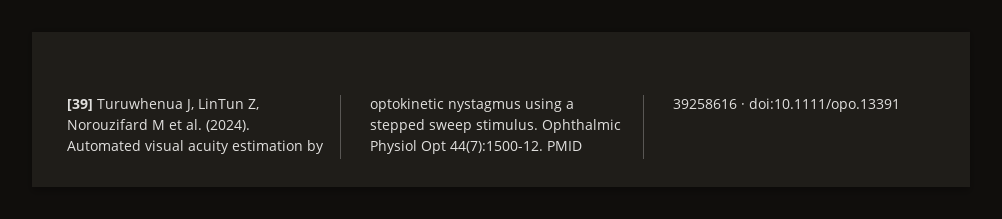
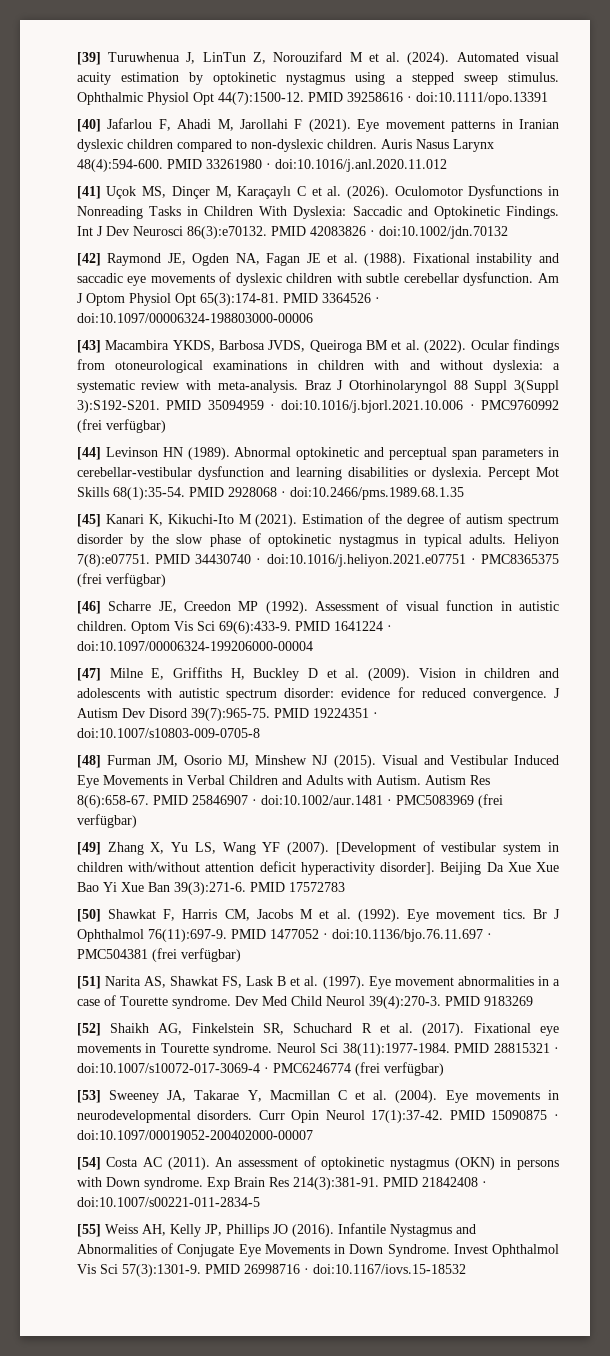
+ [40] Jafarlou F, Ahadi M, Jarollahi F (2021). Eye movement patterns in Iranian dyslexic children compared to non-dyslexic children. Auris Nasus Larynx 48(4):594-600. PMID 33261980 · doi:10.1016/j.anl.2020.11.012
+ [41] Uçok MS, Dinçer M, Karaçaylı C et al. (2026). Oculomotor Dysfunctions in Nonreading Tasks in Children With Dyslexia: Saccadic and Optokinetic Findings. Int J Dev Neurosci 86(3):e70132. PMID 42083826 · doi:10.1002/jdn.70132
+ [42] Raymond JE, Ogden NA, Fagan JE et al. (1988). Fixational instability and saccadic eye movements of dyslexic children with subtle cerebellar dysfunction. Am J Optom Physiol Opt 65(3):174-81. PMID 3364526 · doi:10.1097/00006324-198803000-00006
+ [43] Macambira YKDS, Barbosa JVDS, Queiroga BM et al. (2022). Ocular findings from otoneurological examinations in children with and without dyslexia: a systematic review with meta-analysis. Braz J Otorhinolaryngol 88 Suppl 3(Suppl 3):S192-S201. PMID 35094959 · doi:10.1016/j.bjorl.2021.10.006 · PMC9760992 (frei verfügbar)
+ [44] Levinson HN (1989). Abnormal optokinetic and perceptual span parameters in cerebellar-vestibular dysfunction and learning disabilities or dyslexia. Percept Mot Skills 68(1):35-54. PMID 2928068 · doi:10.2466/pms.1989.68.1.35
+ [45] Kanari K, Kikuchi-Ito M (2021). Estimation of the degree of autism spectrum disorder by the slow phase of optokinetic nystagmus in typical adults. Heliyon 7(8):e07751. PMID 34430740 · doi:10.1016/j.heliyon.2021.e07751 · PMC8365375 (frei verfügbar)
+ [46] Scharre JE, Creedon MP (1992). Assessment of visual function in autistic children. Optom Vis Sci 69(6):433-9. PMID 1641224 · doi:10.1097/00006324-199206000-00004
+ [47] Milne E, Griffiths H, Buckley D et al. (2009). Vision in children and adolescents with autistic spectrum disorder: evidence for reduced convergence. J Autism Dev Disord 39(7):965-75. PMID 19224351 · doi:10.1007/s10803-009-0705-8
+ [48] Furman JM, Osorio MJ, Minshew NJ (2015). Visual and Vestibular Induced Eye Movements in Verbal Children and Adults with Autism. Autism Res 8(6):658-67. PMID 25846907 · doi:10.1002/aur.1481 · PMC5083969 (frei verfügbar)
+ [49] Zhang X, Yu LS, Wang YF (2007). [Development of vestibular system in children with/without attention deficit hyperactivity disorder]. Beijing Da Xue Xue Bao Yi Xue Ban 39(3):271-6. PMID 17572783
+ [50] Shawkat F, Harris CM, Jacobs M et al. (1992). Eye movement tics. Br J Ophthalmol 76(11):697-9. PMID 1477052 · doi:10.1136/bjo.76.11.697 · PMC504381 (frei verfügbar)
+ [51] Narita AS, Shawkat FS, Lask B et al. (1997). Eye movement abnormalities in a case of Tourette syndrome. Dev Med Child Neurol 39(4):270-3. PMID 9183269
+ [52] Shaikh AG, Finkelstein SR, Schuchard R et al. (2017). Fixational eye movements in Tourette syndrome. Neurol Sci 38(11):1977-1984. PMID 28815321 · doi:10.1007/s10072-017-3069-4 · PMC6246774 (frei verfügbar)
+ [53] Sweeney JA, Takarae Y, Macmillan C et al. (2004). Eye movements in neurodevelopmental disorders. Curr Opin Neurol 17(1):37-42. PMID 15090875 · doi:10.1097/00019052-200402000-00007
+ [54] Costa AC (2011). An assessment of optokinetic nystagmus (OKN) in persons with Down syndrome. Exp Brain Res 214(3):381-91. PMID 21842408 · doi:10.1007/s00221-011-2834-5
+ [55] Weiss AH, Kelly JP, Phillips JO (2016). Infantile Nystagmus and Abnormalities of Conjugate Eye Movements in Down Syndrome. Invest Ophthalmol Vis Sci 57(3):1301-9. PMID 26998716 · doi:10.1167/iovs.15-18532

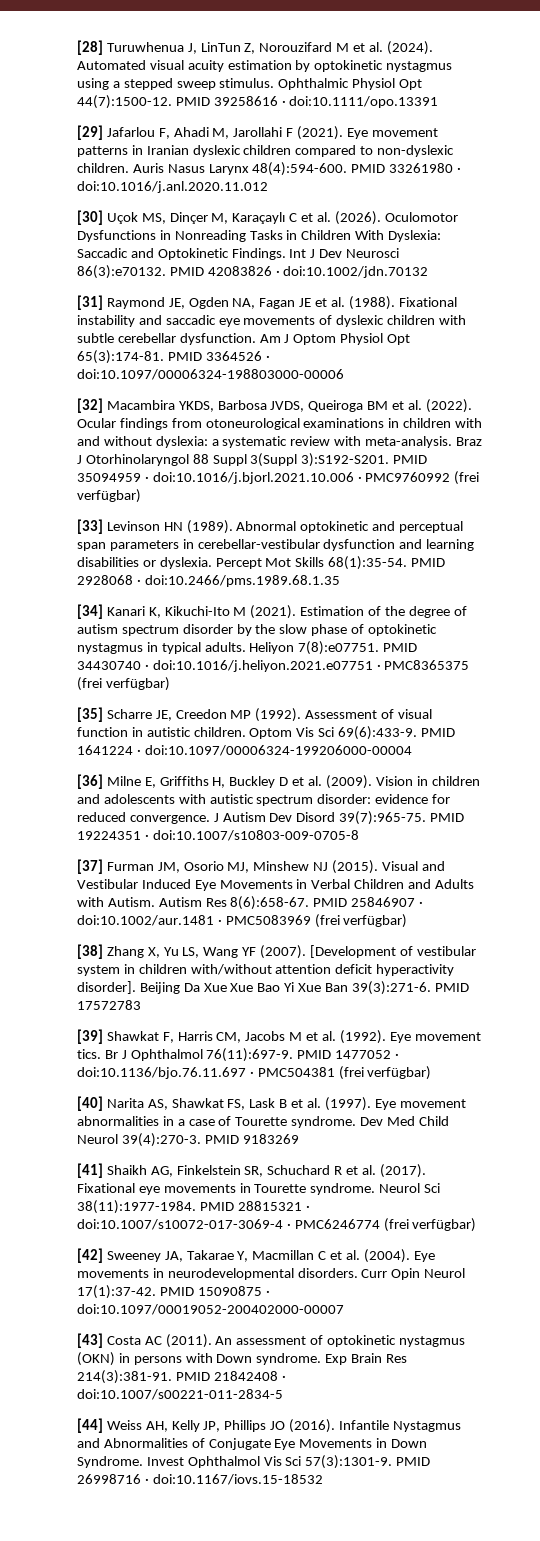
- [39] Turuwhenua J, LinTun Z, Norouzifard M et al. (2024).
+ [28] Turuwhenua J, LinTun Z, Norouzifard M et al. (2024).
- [40] Jafarlou F, Ahadi M, Jarollahi F (2021).
+ [29] Jafarlou F, Ahadi M, Jarollahi F (2021).
- [41] Uçok MS, Dinçer M, Karaçaylı C et al. (2026).
+ [30] Uçok MS, Dinçer M, Karaçaylı C et al. (2026).
- [42] Raymond JE, Ogden NA, Fagan JE et al. (1988).
+ [31] Raymond JE, Ogden NA, Fagan JE et al. (1988).
- [43] Macambira YKDS, Barbosa JVDS, Queiroga BM et al. (2022).
+ [32] Macambira YKDS, Barbosa JVDS, Queiroga BM et al. (2022).
- [44] Levinson HN (1989).
+ [33] Levinson HN (1989).
- [45] Kanari K, Kikuchi-Ito M (2021).
+ [34] Kanari K, Kikuchi-Ito M (2021).
- [46] Scharre JE, Creedon MP (1992).
+ [35] Scharre JE, Creedon MP (1992).
- [47] Milne E, Griffiths H, Buckley D et al. (2009).
+ [36] Milne E, Griffiths H, Buckley D et al. (2009).
- [48] Furman JM, Osorio MJ, Minshew NJ (2015).
+ [37] Furman JM, Osorio MJ, Minshew NJ (2015).
- [49] Zhang X, Yu LS, Wang YF (2007).
+ [38] Zhang X, Yu LS, Wang YF (2007).
- [50] Shawkat F, Harris CM, Jacobs M et al. (1992).
+ [39] Shawkat F, Harris CM, Jacobs M et al. (1992).
- [51] Narita AS, Shawkat FS, Lask B et al. (1997).
+ [40] Narita AS, Shawkat FS, Lask B et al. (1997).
- [52] Shaikh AG, Finkelstein SR, Schuchard R et al. (2017).
+ [41] Shaikh AG, Finkelstein SR, Schuchard R et al. (2017).
- [53] Sweeney JA, Takarae Y, Macmillan C et al. (2004).
+ [42] Sweeney JA, Takarae Y, Macmillan C et al. (2004).
- [54] Costa AC (2011).
+ [43] Costa AC (2011).
- [55] Weiss AH, Kelly JP, Phillips JO (2016).
+ [44] Weiss AH, Kelly JP, Phillips JO (2016).

